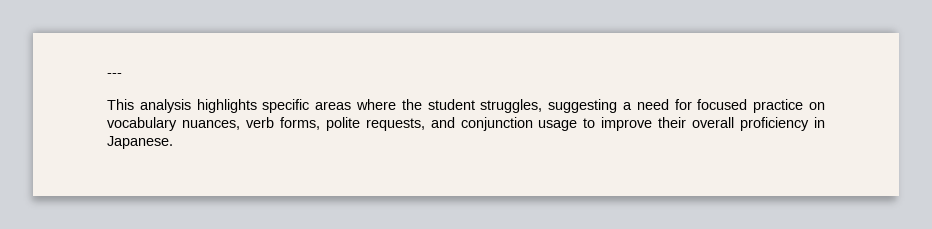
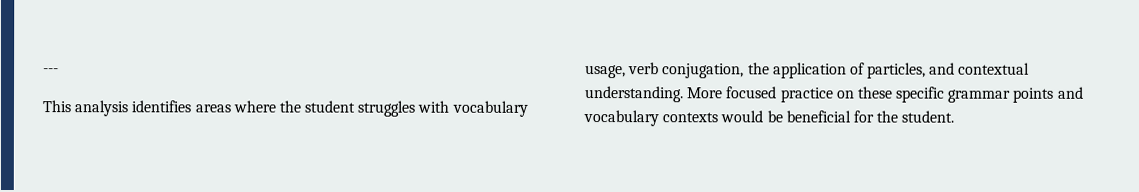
- This analysis highlights specific areas where the student struggles, suggesting a need for focused practice on vocabulary nuances, verb forms, polite requests, and conjunction usage to improve their overall proficiency in Japanese.
+ This analysis identifies areas where the student struggles with vocabulary usage, verb conjugation, the application of particles, and contextual understanding. More focused practice on these specific grammar points and vocabulary contexts would be beneficial for the student.

